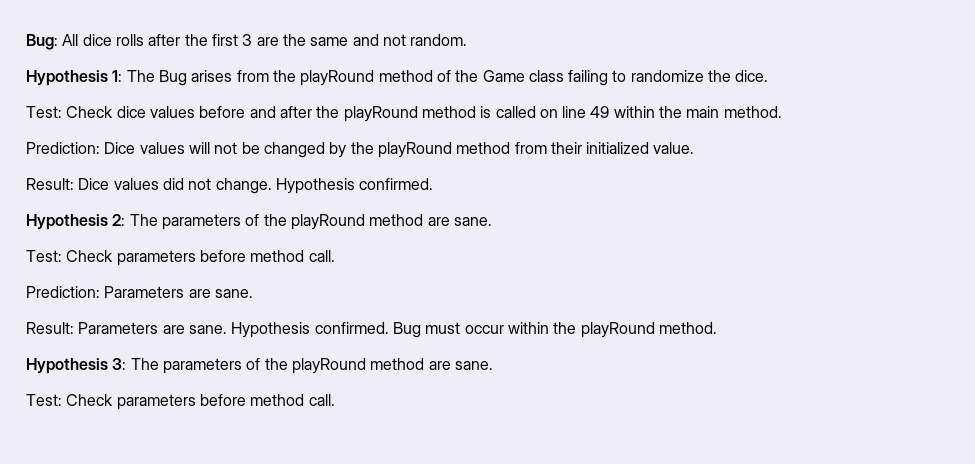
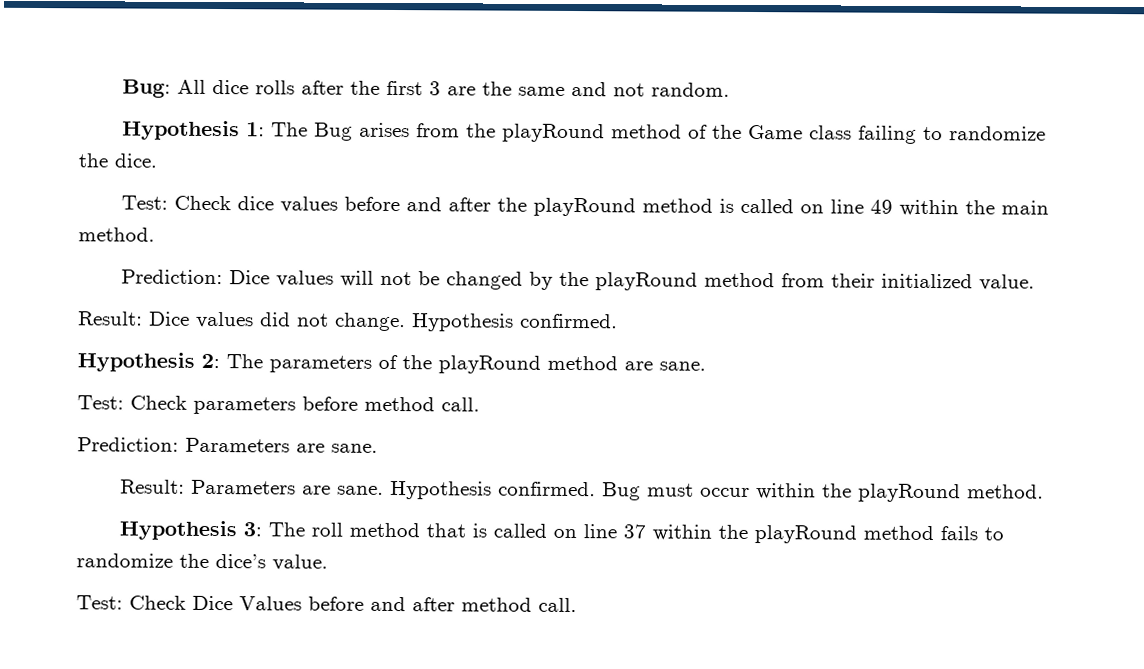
- Hypothesis 3: The parameters of the playRound method are sane.
- Test: Check parameters before method call.
+ Hypothesis 3: The roll method that is called on line 37 within the playRound method fails to randomize the dice’s value.
+ Test: Check Dice Values before and after method call.

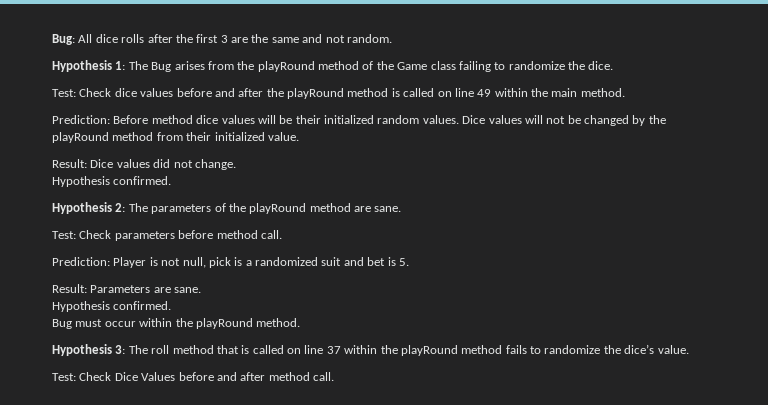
- Prediction: Dice values will not be changed by the playRound method from their initialized value.
+ Prediction: Before method dice values will be their initialized random values. Dice values will not be changed by the playRound method from their initialized value.
- Result: Dice values did not change. Hypothesis confirmed.
+ Result: Dice values did not change.
+ Hypothesis confirmed.
- Prediction: Parameters are sane.
+ Prediction: Player is not null, pick is a randomized suit and bet is 5.
- Result: Parameters are sane. Hypothesis confirmed. Bug must occur within the playRound method.
+ Result: Parameters are sane.
+ Hypothesis confirmed.
+ Bug must occur within the playRound method.

